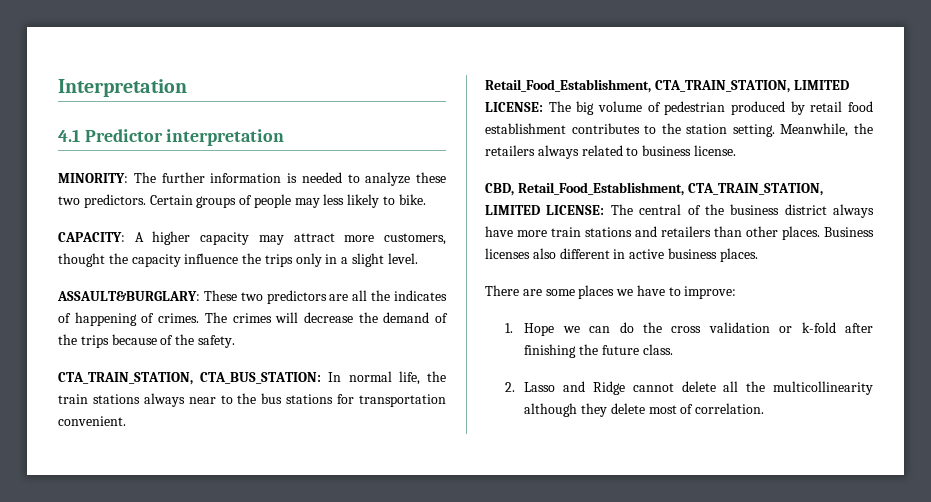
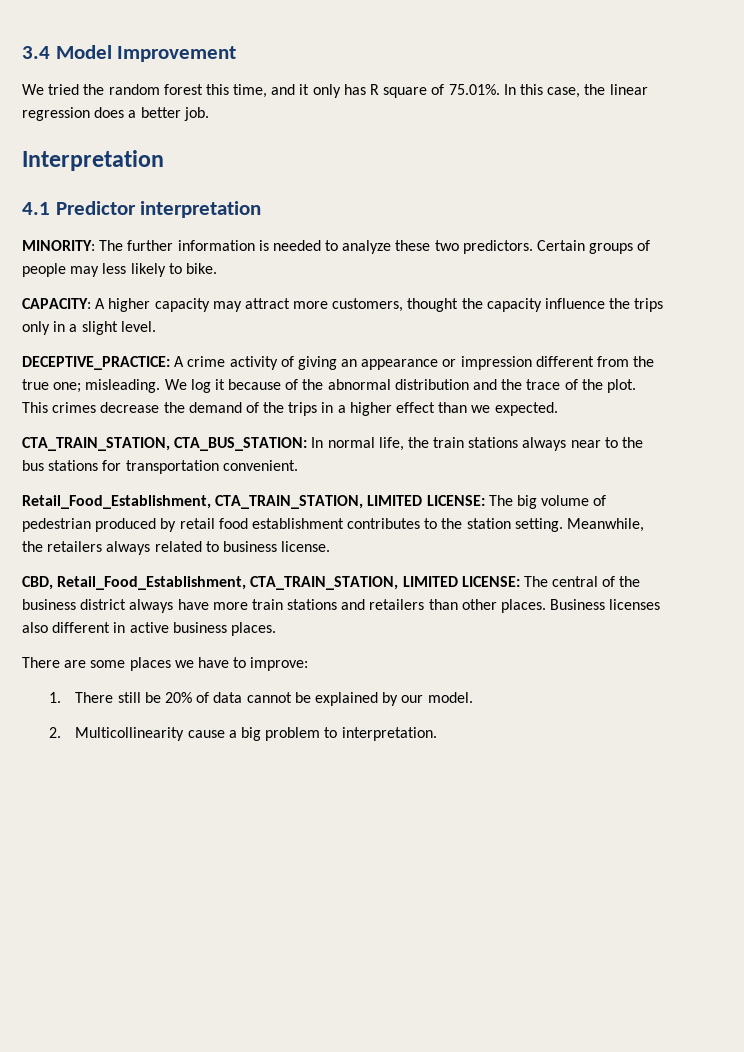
+ 3.4 Model Improvement
+ We tried the random forest this time, and it only has R square of 75.01%. In this case, the linear regression does a better job.
- ASSAULT&BURGLARY: These two predictors are all the indicates of happening of crimes. The crimes will decrease the demand of the trips because of the safety.
+ DECEPTIVE_PRACTICE: A crime activity of giving an appearance or impression different from the true one; misleading. We log it because of the abnormal distribution and the trace of the plot. This crimes decrease the demand of the trips in a higher effect than we expected.
- 1. Hope we can do the cross validation or k-fold after finishing the future class.
- 2. Lasso and Ridge cannot delete all the multicollinearity although they delete most of correlation.
+ 1. There still be 20% of data cannot be explained by our model.
+ 2. Multicollinearity cause a big problem to interpretation.

